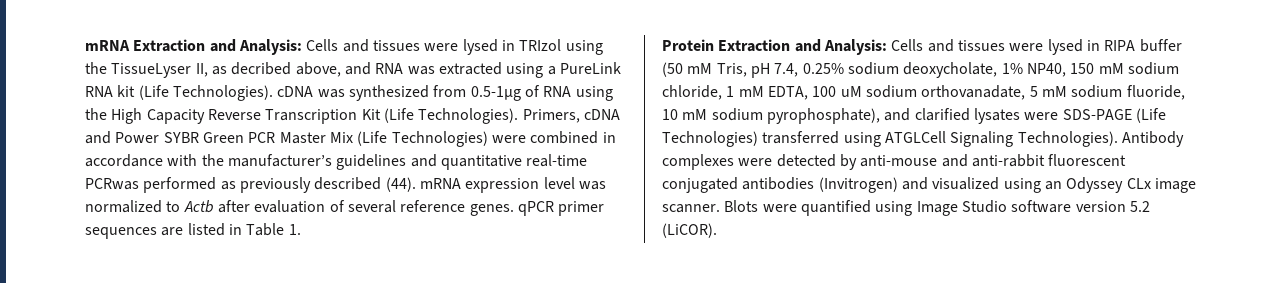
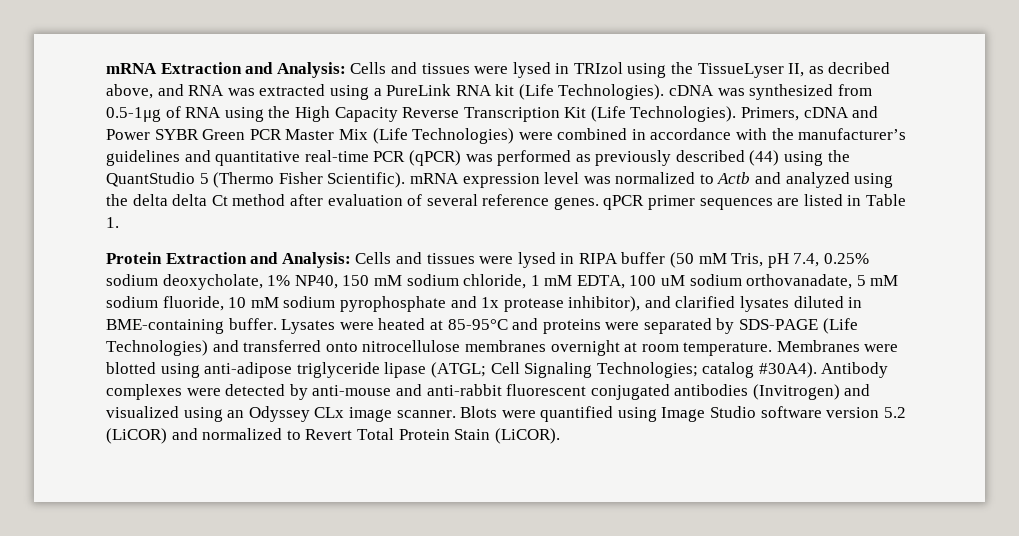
- Primers, cDNA and Power SYBR Green PCR Master Mix (Life Technologies) were combined in accordance with the manufacturer’s guidelines and quantitative real-time PCRwas performed as previously described (44). mRNA expression level was normalized to Actb after evaluation of several reference genes. qPCR primer sequences are listed in Table 1.
+ Primers, cDNA and Power SYBR Green PCR Master Mix (Life Technologies) were combined in accordance with the manufacturer’s guidelines and quantitative real-time PCR (qPCR) was performed as previously described (44) using the QuantStudio 5 (Thermo Fisher Scientific). mRNA expression level was normalized to Actb and analyzed using the delta delta Ct method after evaluation of several reference genes. qPCR primer sequences are listed in Table 1.
- Protein Extraction and Analysis: Cells and tissues were lysed in RIPA buffer (50 mM Tris, pH 7.4, 0.25% sodium deoxycholate, 1% NP40, 150 mM sodium chloride, 1 mM EDTA, 100 uM sodium orthovanadate, 5 mM sodium fluoride, 10 mM sodium pyrophosphate), and clarified lysates were SDS-PAGE (Life Technologies) transferred using ATGLCell Signaling Technologies).
+ Protein Extraction and Analysis: Cells and tissues were lysed in RIPA buffer (50 mM Tris, pH 7.4, 0.25% sodium deoxycholate, 1% NP40, 150 mM sodium chloride, 1 mM EDTA, 100 uM sodium orthovanadate, 5 mM sodium fluoride, 10 mM sodium pyrophosphate and 1x protease inhibitor), and clarified lysates diluted in BME-containing buffer. Lysates were heated at 85-95°C and proteins were separated by SDS-PAGE (Life Technologies) and transferred onto nitrocellulose membranes overnight at room temperature. Membranes were blotted using anti-adipose triglyceride lipase (ATGL; Cell Signaling Technologies; catalog #30A4).
- Blots were quantified using Image Studio software version 5.2 (LiCOR).
+ Blots were quantified using Image Studio software version 5.2 (LiCOR) and normalized to Revert Total Protein Stain (LiCOR).

